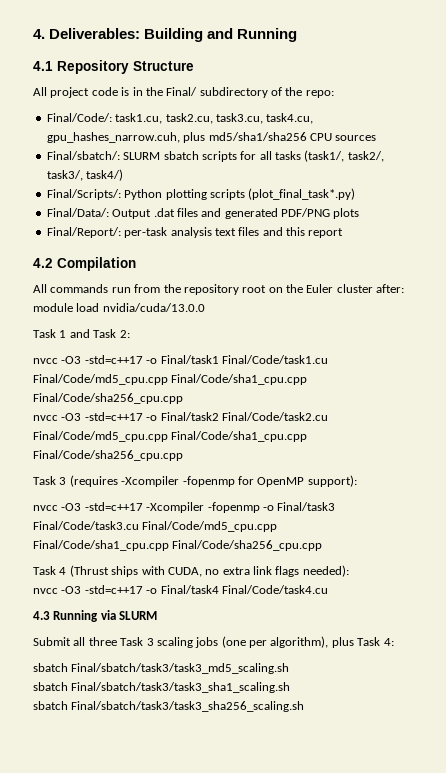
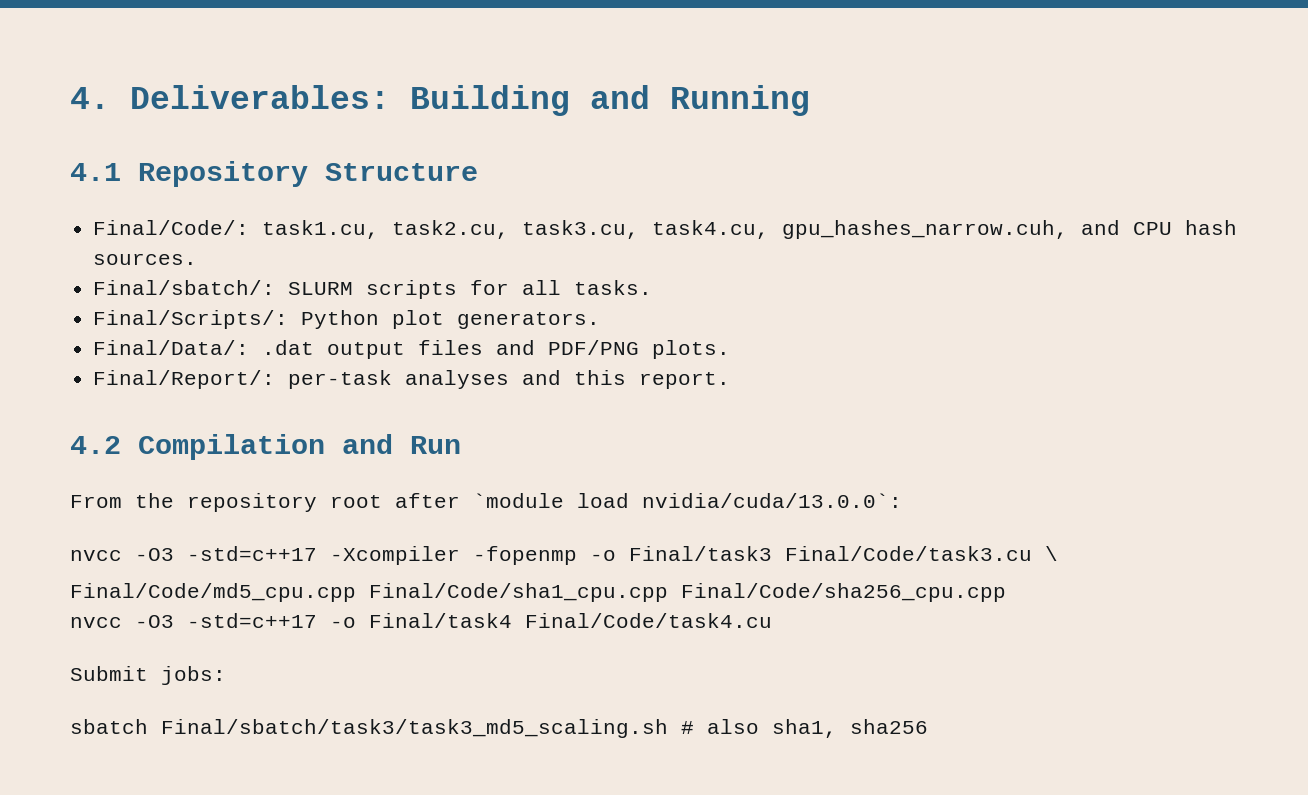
- All project code is in the Final/ subdirectory of the repo:
- Final/Code/: task1.cu, task2.cu, task3.cu, task4.cu, gpu_hashes_narrow.cuh, plus md5/sha1/sha256 CPU sources
+ Final/Code/: task1.cu, task2.cu, task3.cu, task4.cu, gpu_hashes_narrow.cuh, and CPU hash sources.
- Final/sbatch/: SLURM sbatch scripts for all tasks (task1/, task2/, task3/, task4/)
- Final/Scripts/: Python plotting scripts (plot_final_task*.py)
- Final/Data/: Output .dat files and generated PDF/PNG plots
+ Final/sbatch/: SLURM scripts for all tasks.
+ Final/Scripts/: Python plot generators.
+ Final/Data/: .dat output files and PDF/PNG plots.
- Final/Report/: per-task analysis text files and this report
+ Final/Report/: per-task analyses and this report.
- 4.2 Compilation
- All commands run from the repository root on the Euler cluster after: module load nvidia/cuda/13.0.0
- Task 1 and Task 2:
- nvcc -O3 -std=c++17 -o Final/task1 Final/Code/task1.cu Final/Code/md5_cpu.cpp Final/Code/sha1_cpu.cpp Final/Code/sha256_cpu.cpp
- nvcc -O3 -std=c++17 -o Final/task2 Final/Code/task2.cu Final/Code/md5_cpu.cpp Final/Code/sha1_cpu.cpp Final/Code/sha256_cpu.cpp
- Task 3 (requires -Xcompiler -fopenmp for OpenMP support):
+ 4.2 Compilation and Run
+ From the repository root after `module load nvidia/cuda/13.0.0`:
- nvcc -O3 -std=c++17 -Xcompiler -fopenmp -o Final/task3 Final/Code/task3.cu Final/Code/md5_cpu.cpp Final/Code/sha1_cpu.cpp Final/Code/sha256_cpu.cpp
- Task 4 (Thrust ships with CUDA, no extra link flags needed):
+ nvcc -O3 -std=c++17 -Xcompiler -fopenmp -o Final/task3 Final/Code/task3.cu \
+ Final/Code/md5_cpu.cpp Final/Code/sha1_cpu.cpp Final/Code/sha256_cpu.cpp
- 4.3 Running via SLURM
- Submit all three Task 3 scaling jobs (one per algorithm), plus Task 4:
- sbatch Final/sbatch/task3/task3_md5_scaling.sh
- sbatch Final/sbatch/task3/task3_sha1_scaling.sh
- sbatch Final/sbatch/task3/task3_sha256_scaling.sh
+ Submit jobs:
+ sbatch Final/sbatch/task3/task3_md5_scaling.sh # also sha1, sha256

